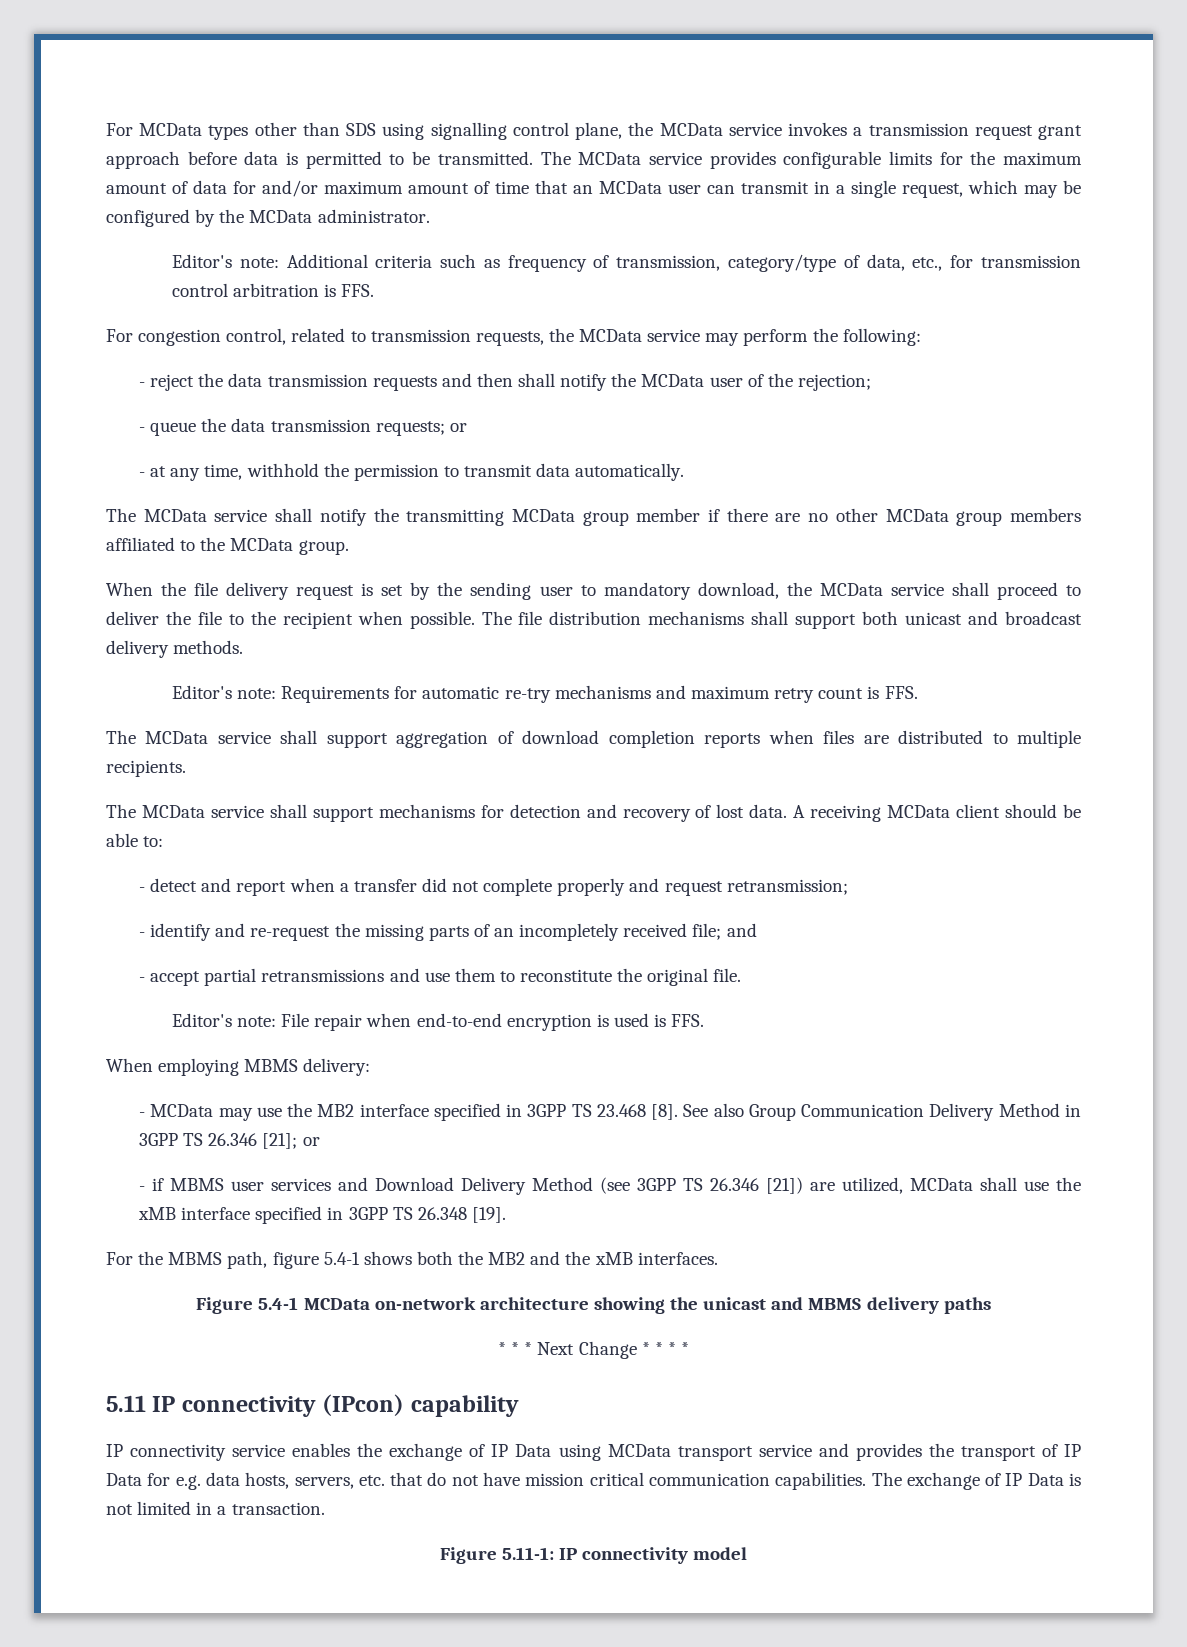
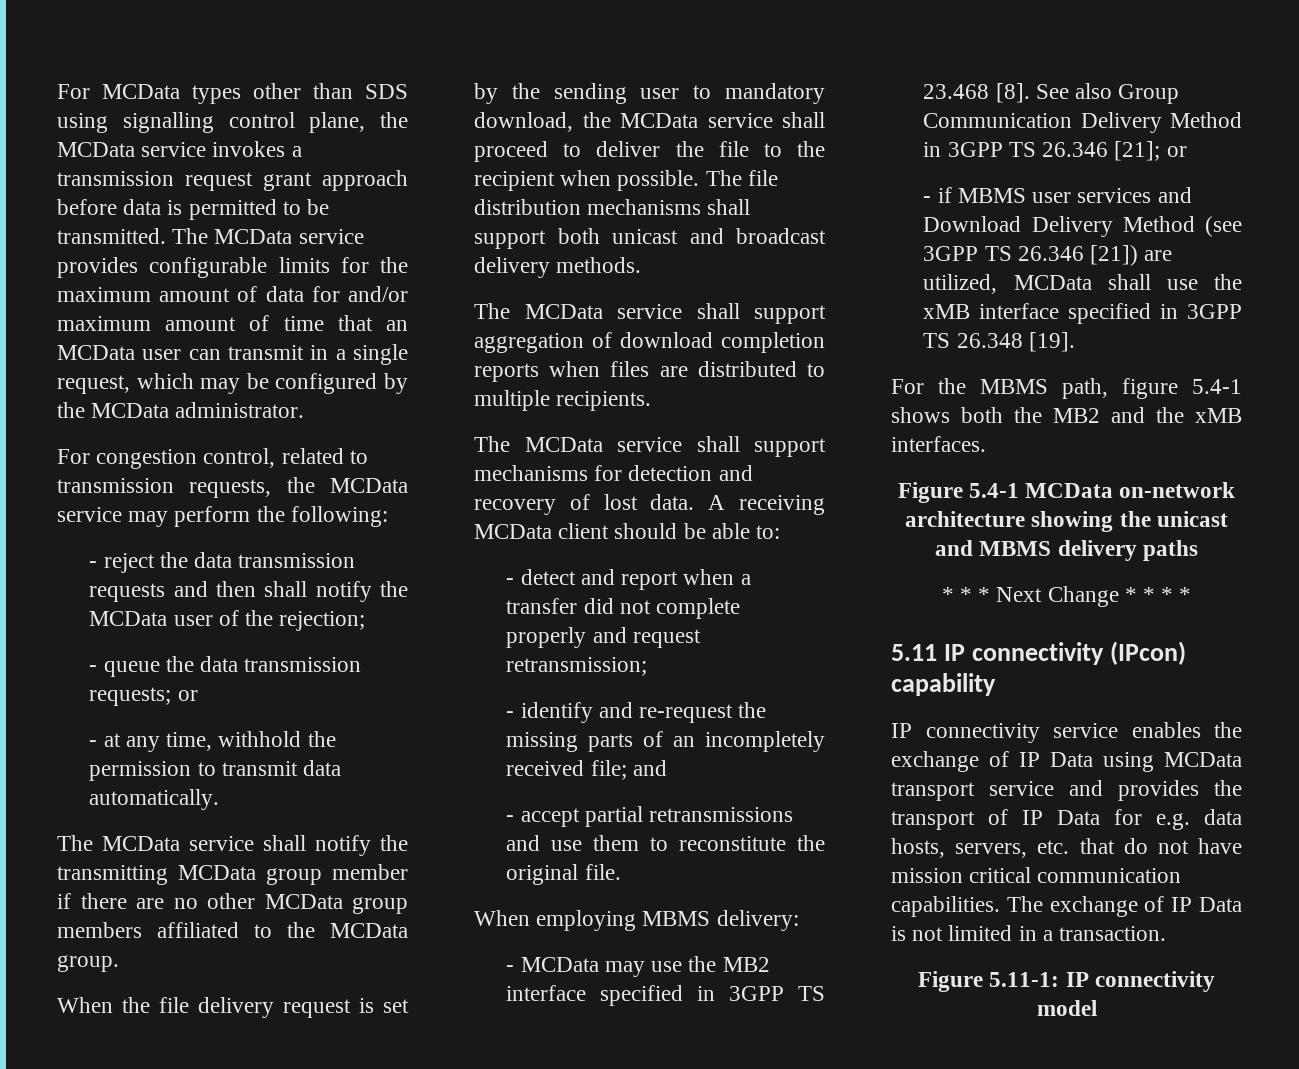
- Editor's note: Additional criteria such as frequency of transmission, category/type of data, etc., for transmission control arbitration is FFS.
- Editor's note: Requirements for automatic re-try mechanisms and maximum retry count is FFS.
- Editor's note: File repair when end-to-end encryption is used is FFS.

